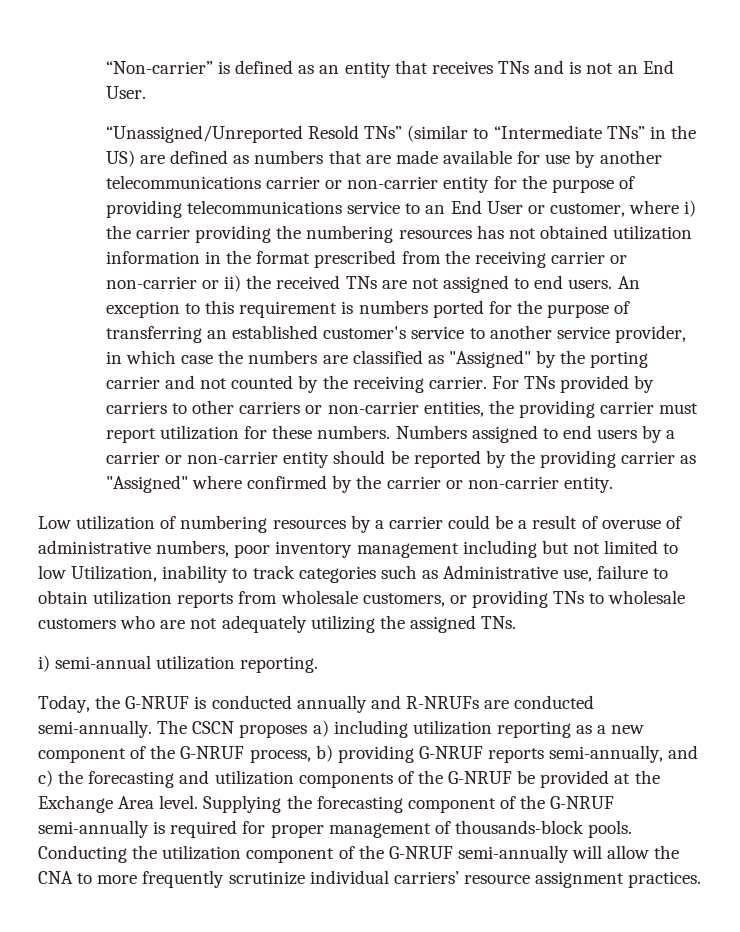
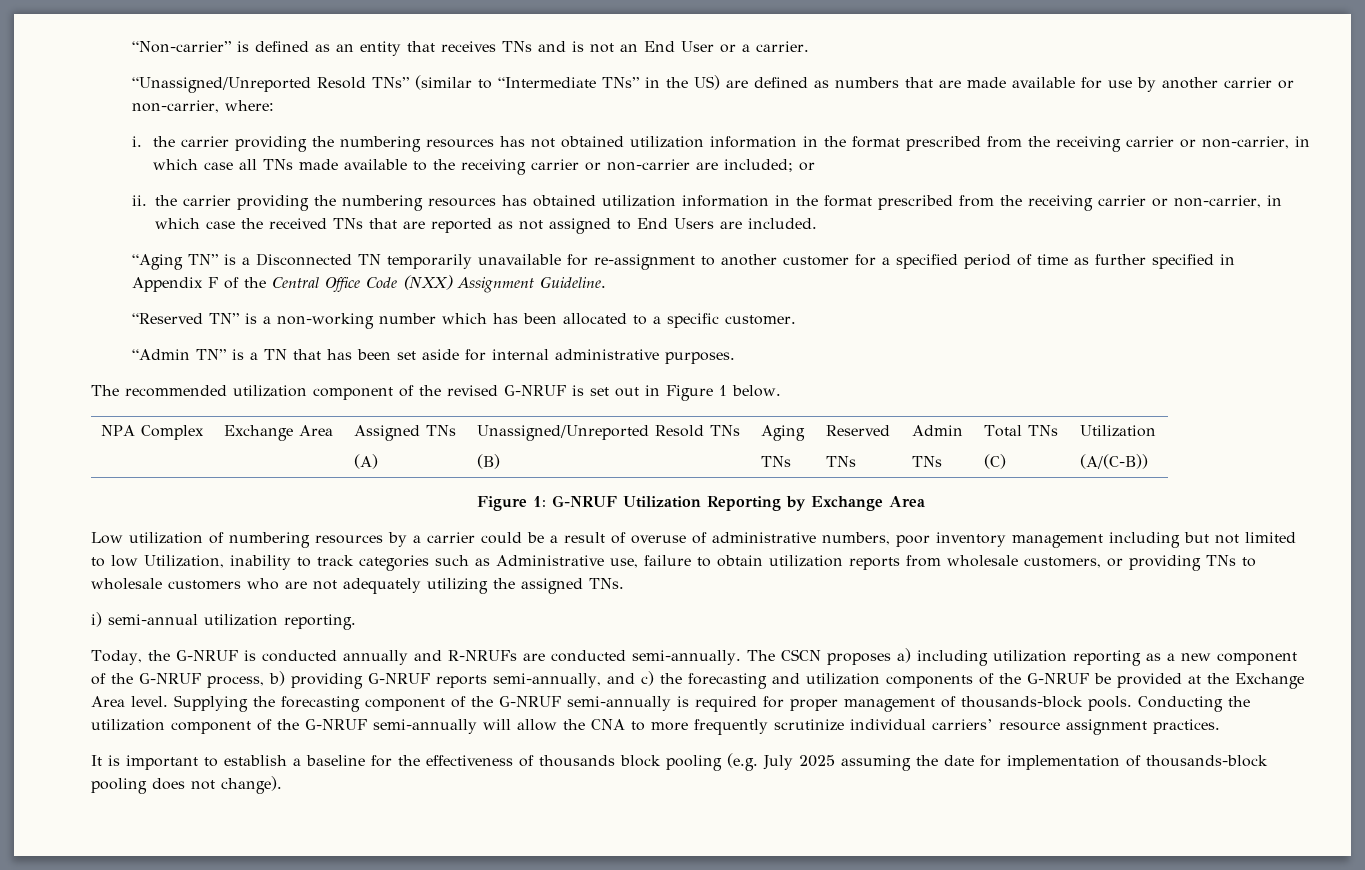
- “Non-carrier” is defined as an entity that receives TNs and is not an End User.
+ “Non-carrier” is defined as an entity that receives TNs and is not an End User or a carrier.
- “Unassigned/Unreported Resold TNs” (similar to “Intermediate TNs” in the US) are defined as numbers that are made available for use by another telecommunications carrier or non-carrier entity for the purpose of providing telecommunications service to an End User or customer, where i) the carrier providing the numbering resources has not obtained utilization information in the format prescribed from the receiving carrier or non-carrier or ii) the received TNs are not assigned to end users. An exception to this requirement is numbers ported for the purpose of transferring an established customer's service to another service provider, in which case the numbers are classified as "Assigned" by the porting carrier and not counted by the receiving carrier. For TNs provided by carriers to other carriers or non-carrier entities, the providing carrier must report utilization for these numbers. Numbers assigned to end users by a carrier or non-carrier entity should be reported by the providing carrier as "Assigned" where confirmed by the carrier or non-carrier entity.
+ “Unassigned/Unreported Resold TNs” (similar to “Intermediate TNs” in the US) are defined as numbers that are made available for use by another carrier or non-carrier, where:
+ i. the carrier providing the numbering resources has not obtained utilization information in the format prescribed from the receiving carrier or non-carrier, in which case all TNs made available to the receiving carrier or non-carrier are included; or
+ ii. the carrier providing the numbering resources has obtained utilization information in the format prescribed from the receiving carrier or non-carrier, in which case the received TNs that are reported as not assigned to End Users are included.
+ “Aging TN” is a Disconnected TN temporarily unavailable for re-assignment to another customer for a specified period of time as further specified in Appendix F of the Central Office Code (NXX) Assignment Guideline.
+ “Reserved TN” is a non-working number which has been allocated to a specific customer.
+ “Admin TN” is a TN that has been set aside for internal administrative purposes.
+ The recommended utilization component of the revised G-NRUF is set out in Figure 1 below.
+ NPA Complex | Exchange Area | Assigned TNs
+ (A) | Unassigned/Unreported Resold TNs
+ (B) | Aging
+ TNs | Reserved
+ TNs | Admin
+ TNs | Total TNs
+ (C) | Utilization
+ (A/(C-B))
+ Figure 1: G-NRUF Utilization Reporting by Exchange Area
+ It is important to establish a baseline for the effectiveness of thousands block pooling (e.g. July 2025 assuming the date for implementation of thousands-block pooling does not change).

